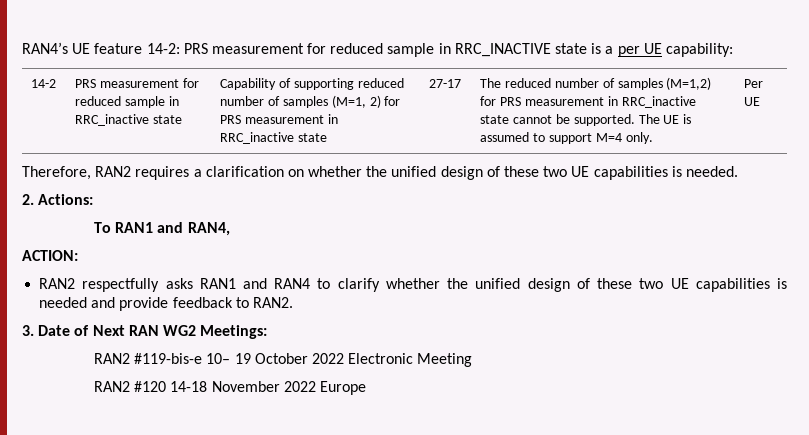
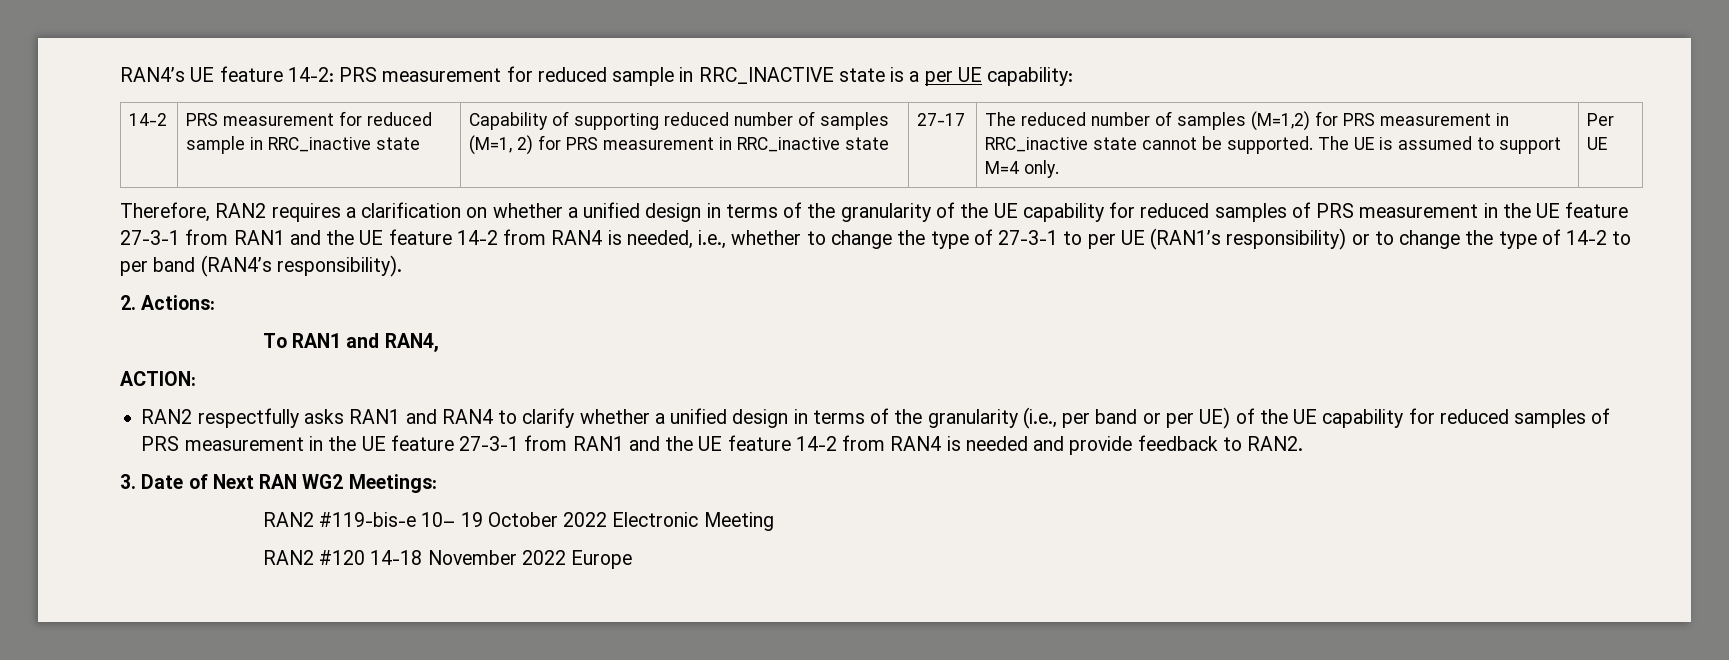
- Therefore, RAN2 requires a clarification on whether the unified design of these two UE capabilities is needed.
+ Therefore, RAN2 requires a clarification on whether a unified design in terms of the granularity of the UE capability for reduced samples of PRS measurement in the UE feature 27-3-1 from RAN1 and the UE feature 14-2 from RAN4 is needed, i.e., whether to change the type of 27-3-1 to per UE (RAN1’s responsibility) or to change the type of 14-2 to per band (RAN4’s responsibility).
- RAN2 respectfully asks RAN1 and RAN4 to clarify whether the unified design of these two UE capabilities is needed and provide feedback to RAN2.
+ RAN2 respectfully asks RAN1 and RAN4 to clarify whether a unified design in terms of the granularity (i.e., per band or per UE) of the UE capability for reduced samples of PRS measurement in the UE feature 27-3-1 from RAN1 and the UE feature 14-2 from RAN4 is needed and provide feedback to RAN2.

